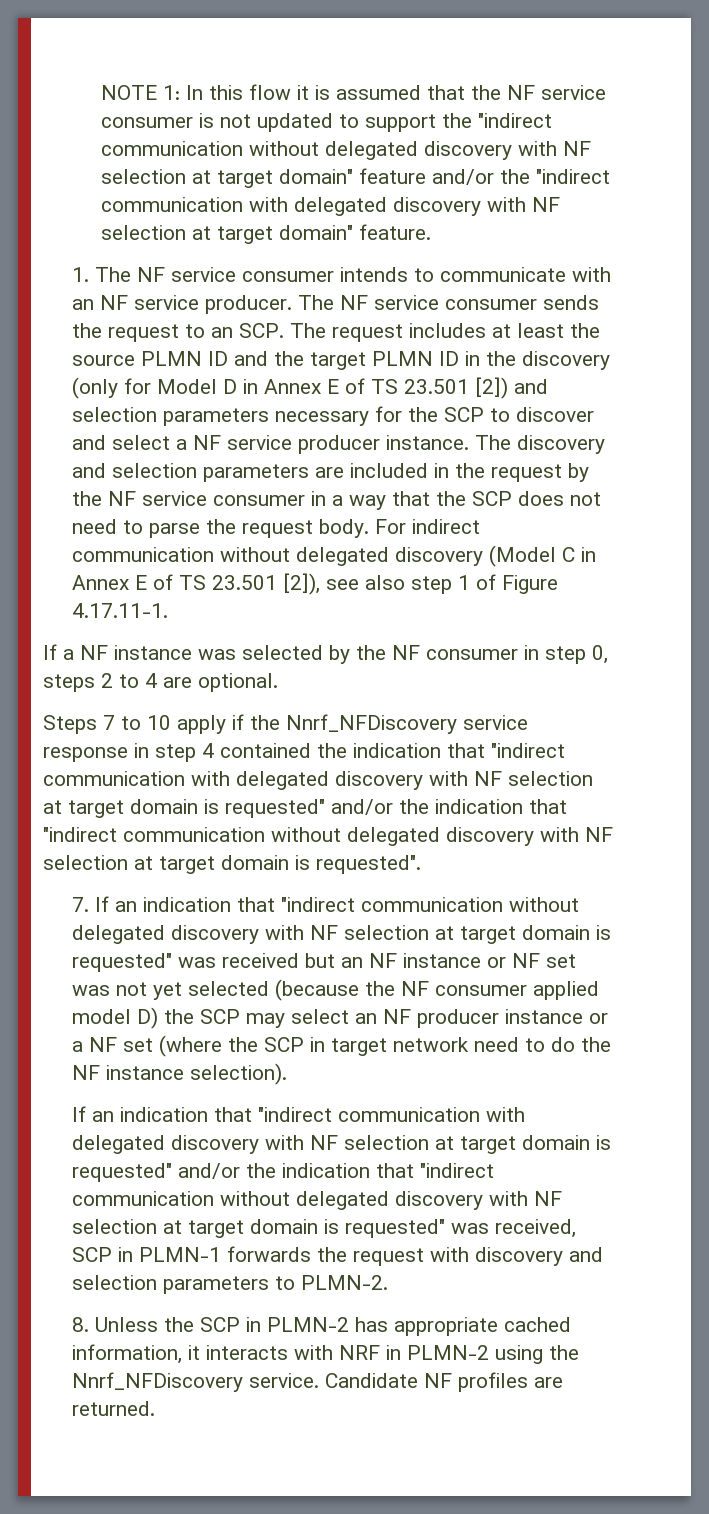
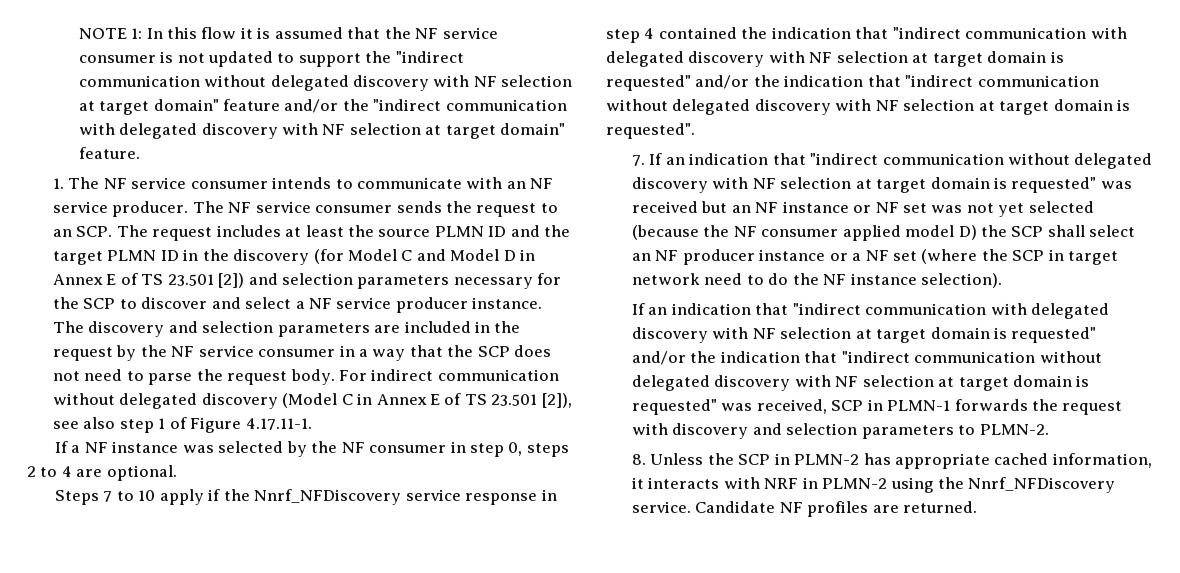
- The NF service consumer sends the request to an SCP. The request includes at least the source PLMN ID and the target PLMN ID in the discovery (only for Model D in Annex E of TS 23.501 [2]) and selection parameters necessary for the SCP to discover and select a NF service producer instance.
+ The NF service consumer sends the request to an SCP. The request includes at least the source PLMN ID and the target PLMN ID in the discovery (for Model C and Model D in Annex E of TS 23.501 [2]) and selection parameters necessary for the SCP to discover and select a NF service producer instance.
- 7. If an indication that "indirect communication without delegated discovery with NF selection at target domain is requested" was received but an NF instance or NF set was not yet selected (because the NF consumer applied model D) the SCP may select an NF producer instance or a NF set (where the SCP in target network need to do the NF instance selection).
+ 7. If an indication that "indirect communication without delegated discovery with NF selection at target domain is requested" was received but an NF instance or NF set was not yet selected (because the NF consumer applied model D) the SCP shall select an NF producer instance or a NF set (where the SCP in target network need to do the NF instance selection).

